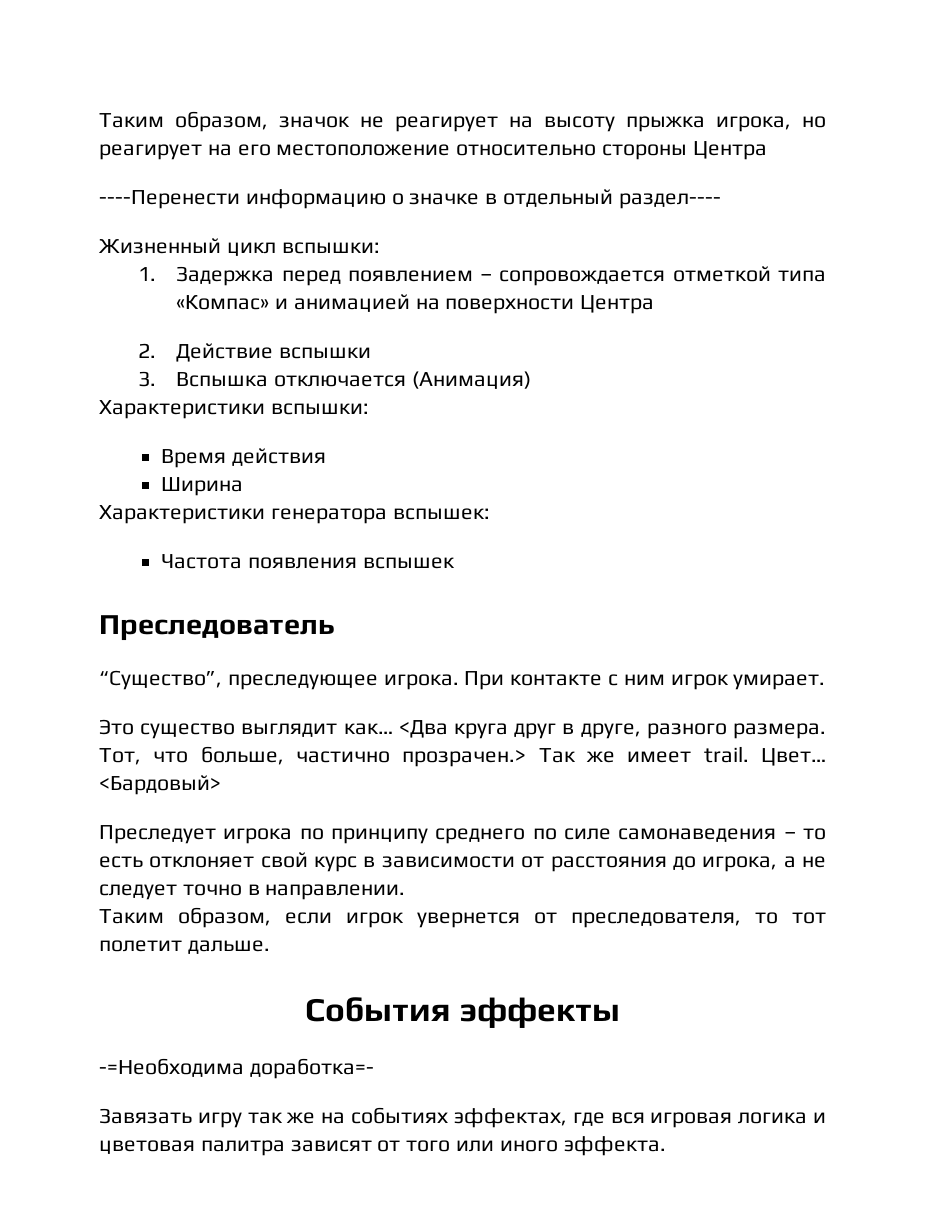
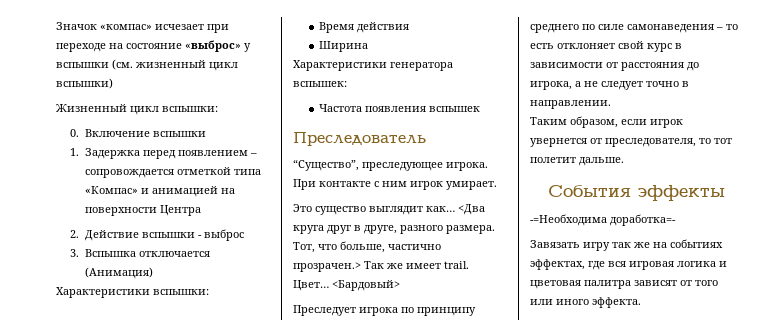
- Таким образом, значок не реагирует на высоту прыжка игрока, но реагирует на его местоположение относительно стороны Центра
- ----Перенести информацию о значке в отдельный раздел----
+ Значок «компас» исчезает при переходе на состояние «выброс» у вспышки (см. жизненный цикл вспышки)
+ 0. Включение вспышки
- 2. Действие вспышки
+ 2. Действие вспышки - выброс

